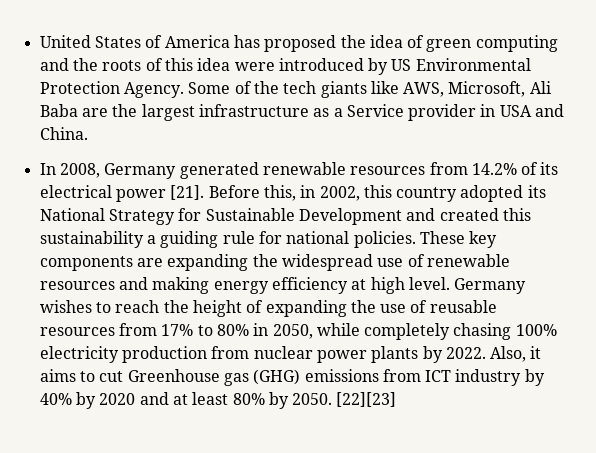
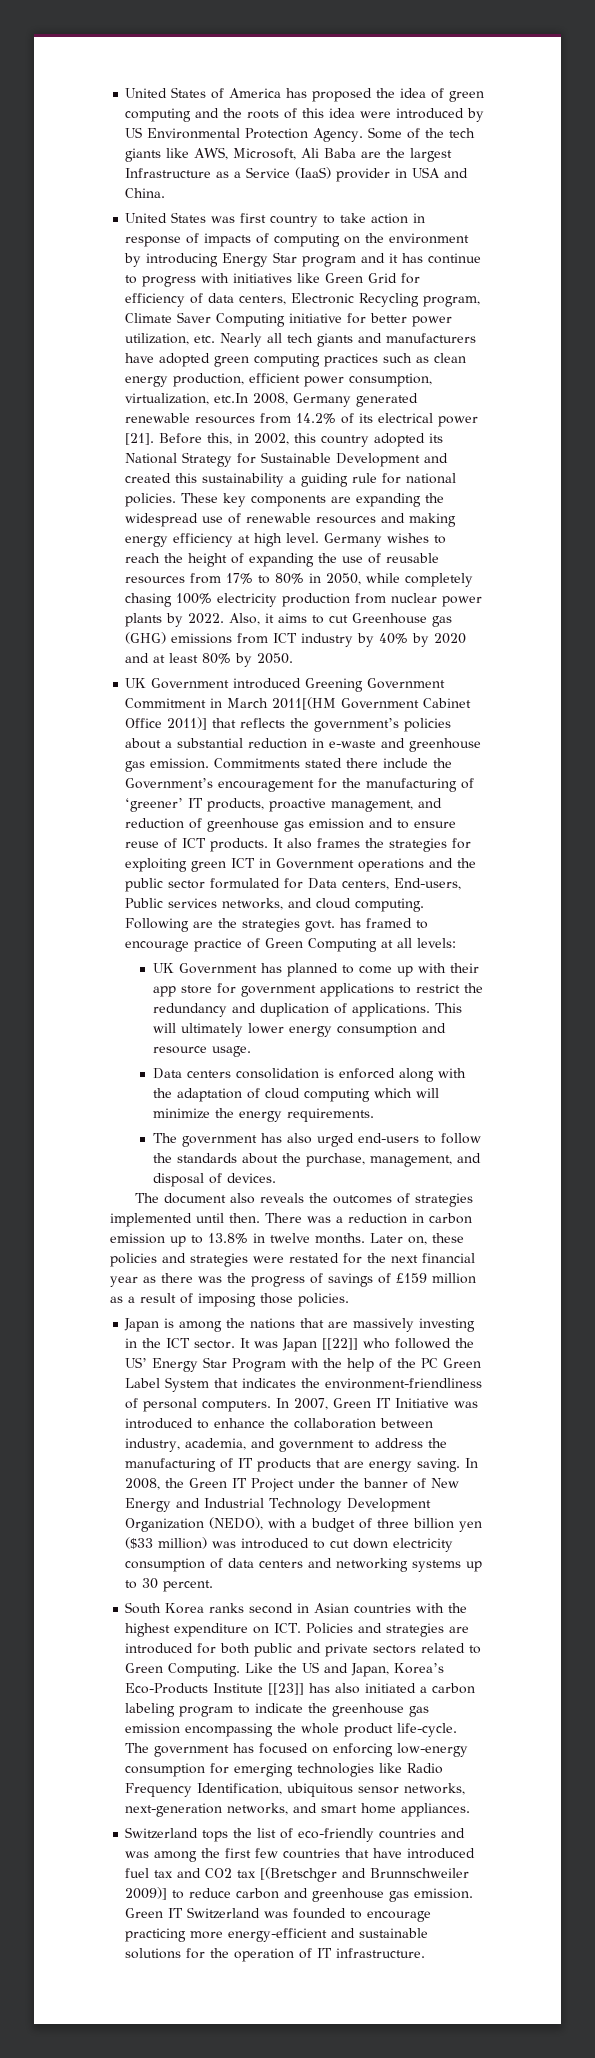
- Some of the tech giants like AWS, Microsoft, Ali Baba are the largest infrastructure as a Service provider in USA and China.
+ Some of the tech giants like AWS, Microsoft, Ali Baba are the largest Infrastructure as a Service (IaaS) provider in USA and China.
- In 2008, Germany generated renewable resources from 14.2% of its electrical power [21].
+ United States was first country to take action in response of impacts of computing on the environment by introducing Energy Star program and it has continue to progress with initiatives like Green Grid for efficiency of data centers, Electronic Recycling program, Climate Saver Computing initiative for better power utilization, etc. Nearly all tech giants and manufacturers have adopted green computing practices such as clean energy production, efficient power consumption, virtualization, etc.In 2008, Germany generated renewable resources from 14.2% of its electrical power [21].
- Also, it aims to cut Greenhouse gas (GHG) emissions from ICT industry by 40% by 2020 and at least 80% by 2050. [22][23]
+ Also, it aims to cut Greenhouse gas (GHG) emissions from ICT industry by 40% by 2020 and at least 80% by 2050.
+ UK Government introduced Greening Government Commitment in March 2011[(HM Government Cabinet Office 2011)] that reflects the government’s policies about a substantial reduction in e-waste and greenhouse gas emission. Commitments stated there include the Government’s encouragement for the manufacturing of ‘greener’ IT products, proactive management, and reduction of greenhouse gas emission and to ensure reuse of ICT products. It also frames the strategies for exploiting green ICT in Government operations and the public sector formulated for Data centers, End-users, Public services networks, and cloud computing. Following are the strategies govt. has framed to encourage practice of Green Computing at all levels:
+ UK Government has planned to come up with their app store for government applications to restrict the redundancy and duplication of applications. This will ultimately lower energy consumption and resource usage.
+ Data centers consolidation is enforced along with the adaptation of cloud computing which will minimize the energy requirements.
+ The government has also urged end-users to follow the standards about the purchase, management, and disposal of devices.
+ The document also reveals the outcomes of strategies implemented until then. There was a reduction in carbon emission up to 13.8% in twelve months. Later on, these policies and strategies were restated for the next financial year as there was the progress of savings of £159 million as a result of imposing those policies.
+ Japan is among the nations that are massively investing in the ICT sector. It was Japan [[22]] who followed the US’ Energy Star Program with the help of the PC Green Label System that indicates the environment-friendliness of personal computers. In 2007, Green IT Initiative was introduced to enhance the collaboration between industry, academia, and government to address the manufacturing of IT products that are energy saving. In 2008, the Green IT Project under the banner of New Energy and Industrial Technology Development Organization (NEDO), with a budget of three billion yen ($33 million) was introduced to cut down electricity consumption of data centers and networking systems up to 30 percent.
+ South Korea ranks second in Asian countries with the highest expenditure on ICT. Policies and strategies are introduced for both public and private sectors related to Green Computing. Like the US and Japan, Korea’s Eco-Products Institute [[23]] has also initiated a carbon labeling program to indicate the greenhouse gas emission encompassing the whole product life-cycle. The government has focused on enforcing low-energy consumption for emerging technologies like Radio Frequency Identification, ubiquitous sensor networks, next-generation networks, and smart home appliances.
+ Switzerland tops the list of eco-friendly countries and was among the first few countries that have introduced fuel tax and CO2 tax [(Bretschger and Brunnschweiler 2009)] to reduce carbon and greenhouse gas emission. Green IT Switzerland was founded to encourage practicing more energy-efficient and sustainable solutions for the operation of IT infrastructure.

